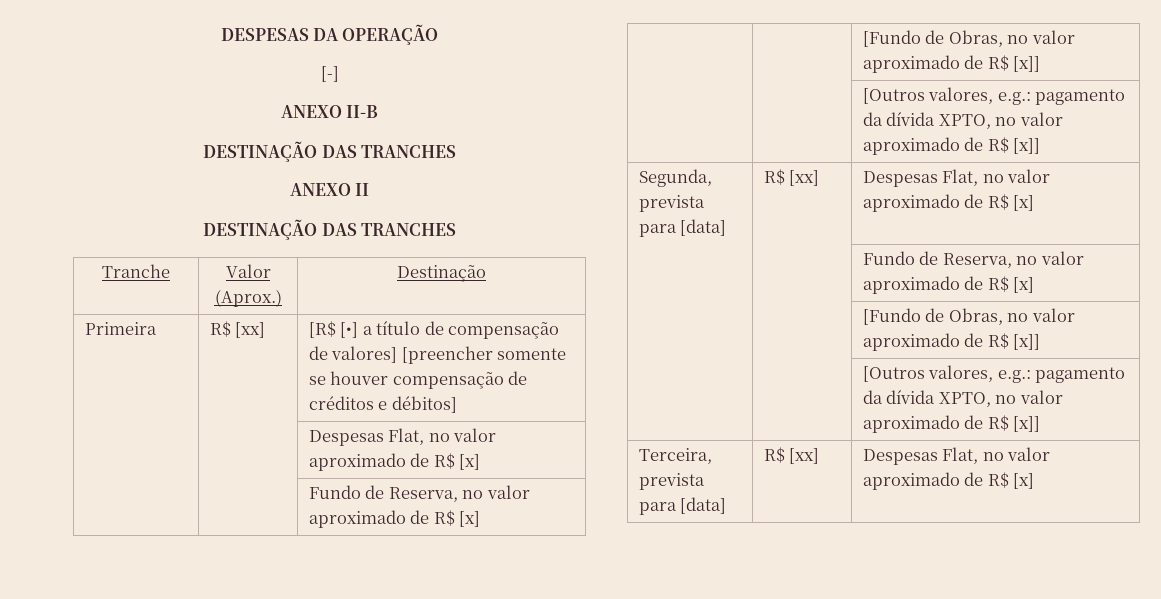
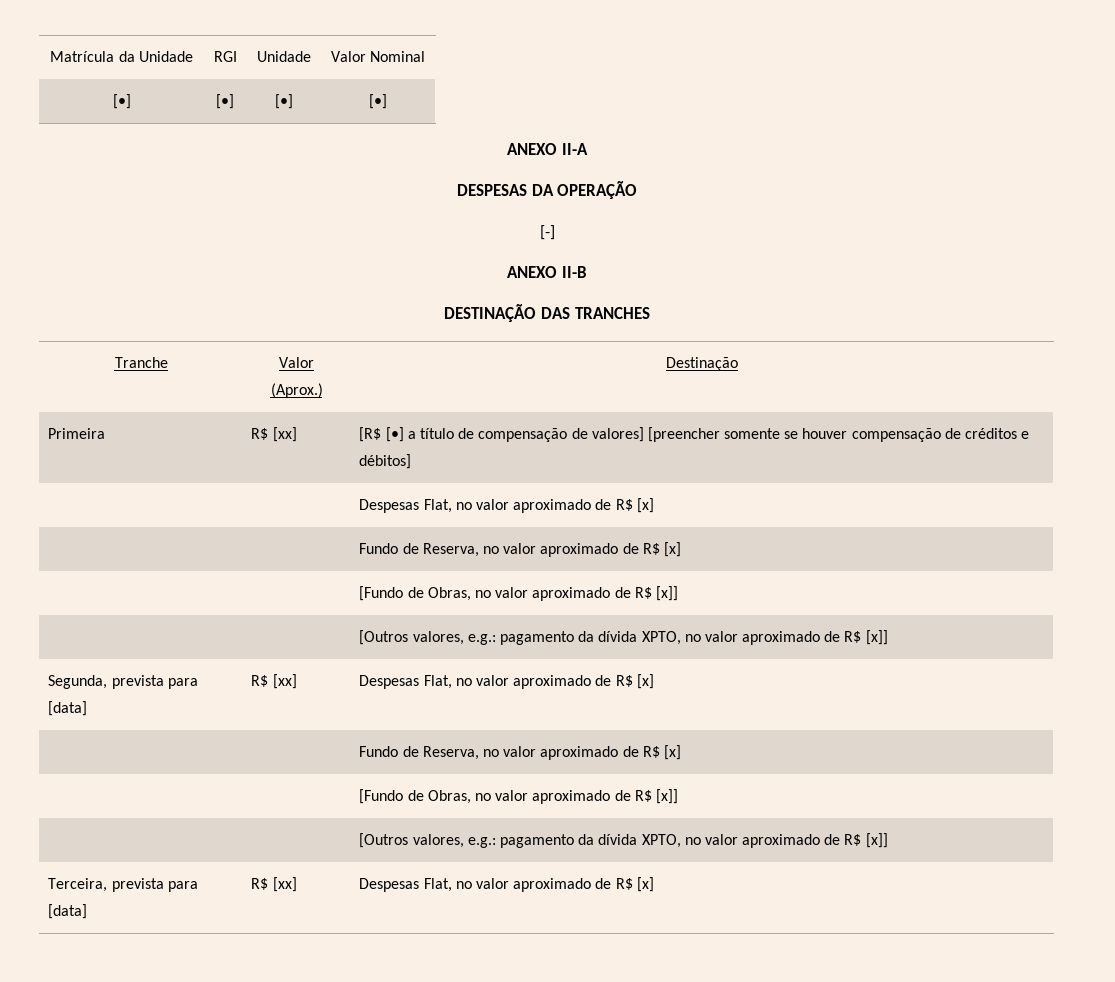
+ Matrícula da Unidade | RGI | Unidade | Valor Nominal
+ [•] | [•] | [•] | [•]
+ ANEXO II-A
- ANEXO II
- DESTINAÇÃO DAS TRANCHES

